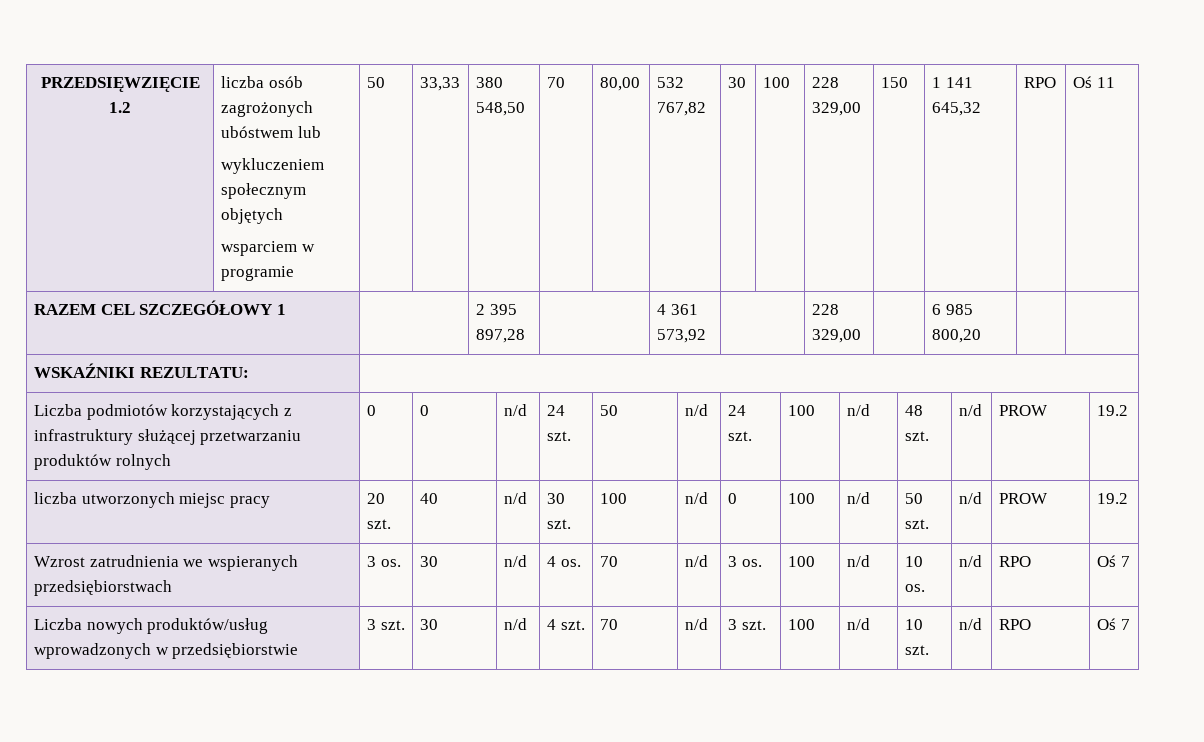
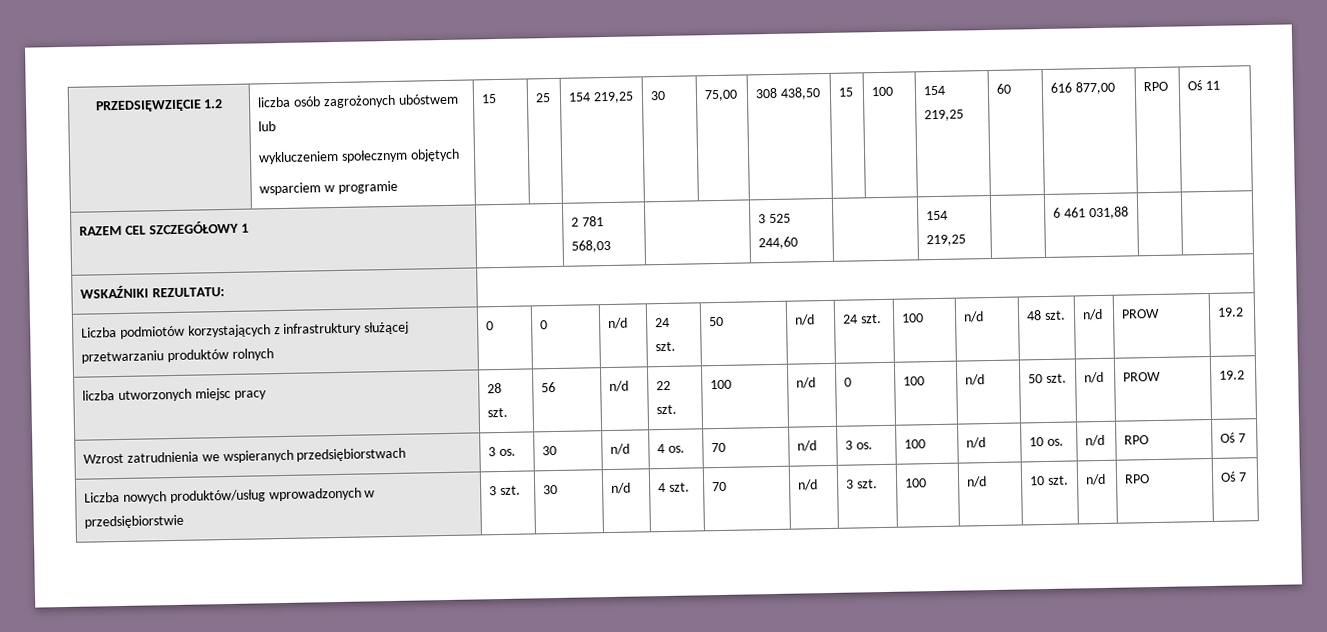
  PRZEDSIĘWZIĘCIE 1.2 | liczba osób zagrożonych ubóstwem lub
  wykluczeniem społecznym objętych
- wsparciem w programie | 50 | 33,33 | 380 548,50 | 70 | 80,00 | 532 767,82 | 30 | 100 | 228 329,00 | 150 | 1 141 645,32 | RPO | Oś 11
+ wsparciem w programie | 15 | 25 | 154 219,25 | 30 | 75,00 | 308 438,50 | 15 | 100 | 154 219,25 | 60 | 616 877,00 | RPO | Oś 11
- RAZEM CEL SZCZEGÓŁOWY 1 | | 2 395 897,28 | | 4 361 573,92 | | 228 329,00 | | 6 985 800,20 | |
+ RAZEM CEL SZCZEGÓŁOWY 1 | | 2 781 568,03 | | 3 525 244,60 | | 154 219,25 | | 6 461 031,88 | |
- liczba utworzonych miejsc pracy | 20 szt. | 40 | n/d | 30 szt. | 100 | n/d | 0 | 100 | n/d | 50 szt. | n/d | PROW | 19.2
+ liczba utworzonych miejsc pracy | 28 szt. | 56 | n/d | 22 szt. | 100 | n/d | 0 | 100 | n/d | 50 szt. | n/d | PROW | 19.2

